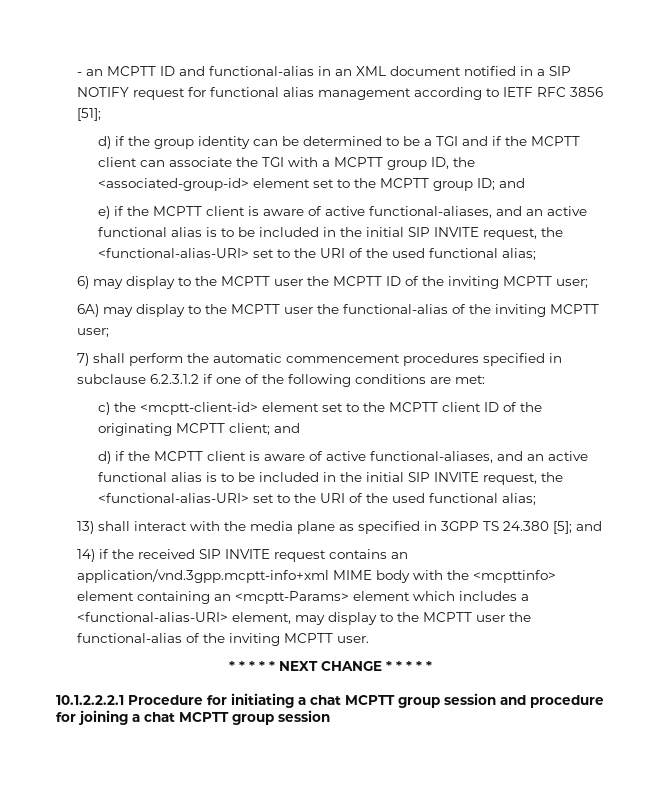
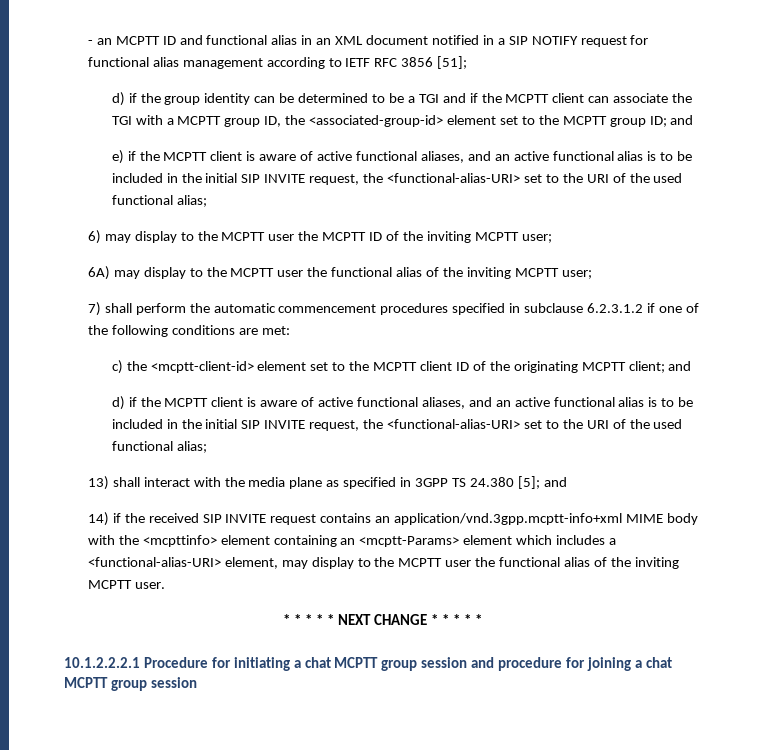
- - an MCPTT ID and functional-alias in an XML document notified in a SIP NOTIFY request for functional alias management according to IETF RFC 3856 [51];
+ - an MCPTT ID and functional alias in an XML document notified in a SIP NOTIFY request for functional alias management according to IETF RFC 3856 [51];
- e) if the MCPTT client is aware of active functional-aliases, and an active functional alias is to be included in the initial SIP INVITE request, the <functional-alias-URI> set to the URI of the used functional alias;
+ e) if the MCPTT client is aware of active functional aliases, and an active functional alias is to be included in the initial SIP INVITE request, the <functional-alias-URI> set to the URI of the used functional alias;
- 6A) may display to the MCPTT user the functional-alias of the inviting MCPTT user;
+ 6A) may display to the MCPTT user the functional alias of the inviting MCPTT user;
- d) if the MCPTT client is aware of active functional-aliases, and an active functional alias is to be included in the initial SIP INVITE request, the <functional-alias-URI> set to the URI of the used functional alias;
+ d) if the MCPTT client is aware of active functional aliases, and an active functional alias is to be included in the initial SIP INVITE request, the <functional-alias-URI> set to the URI of the used functional alias;
- 14) if the received SIP INVITE request contains an application/vnd.3gpp.mcptt-info+xml MIME body with the <mcpttinfo> element containing an <mcptt-Params> element which includes a <functional-alias-URI> element, may display to the MCPTT user the functional-alias of the inviting MCPTT user.
+ 14) if the received SIP INVITE request contains an application/vnd.3gpp.mcptt-info+xml MIME body with the <mcpttinfo> element containing an <mcptt-Params> element which includes a <functional-alias-URI> element, may display to the MCPTT user the functional alias of the inviting MCPTT user.

